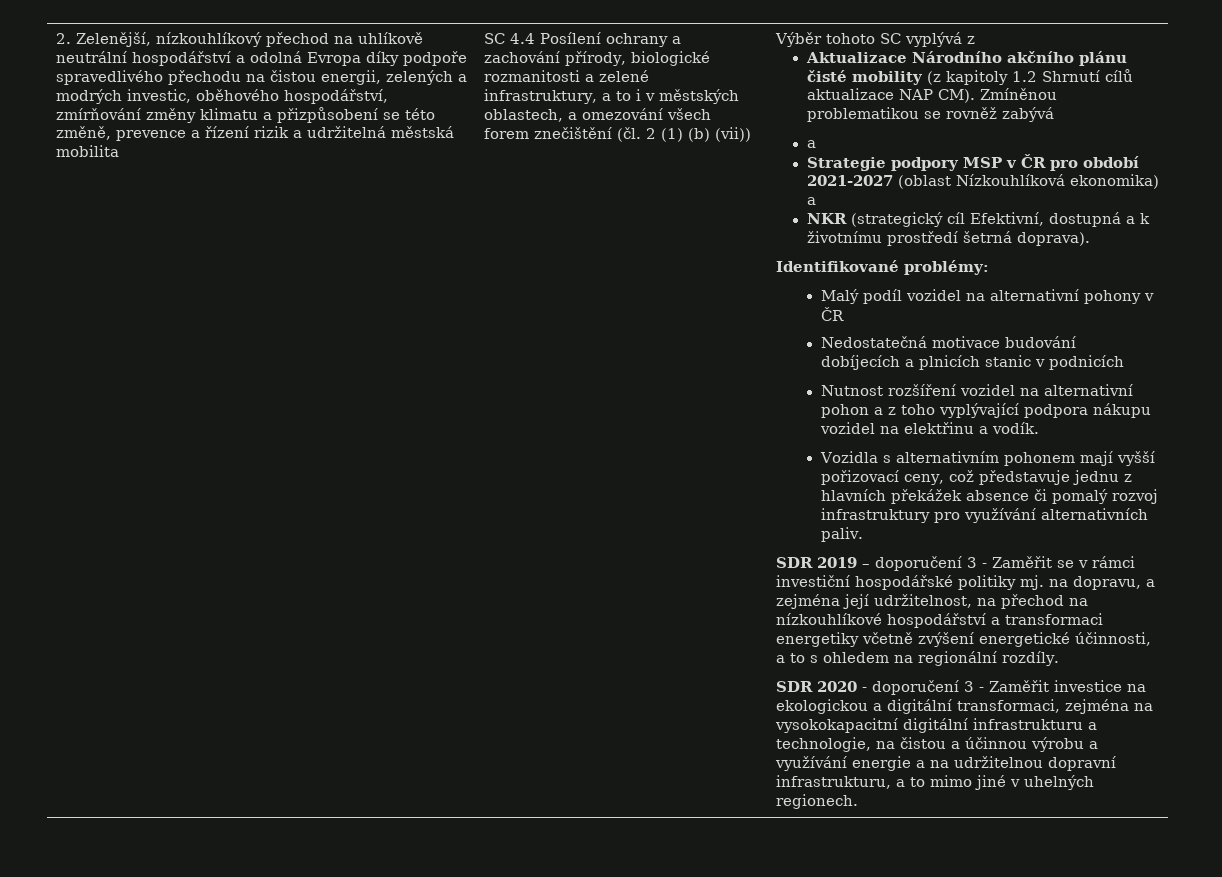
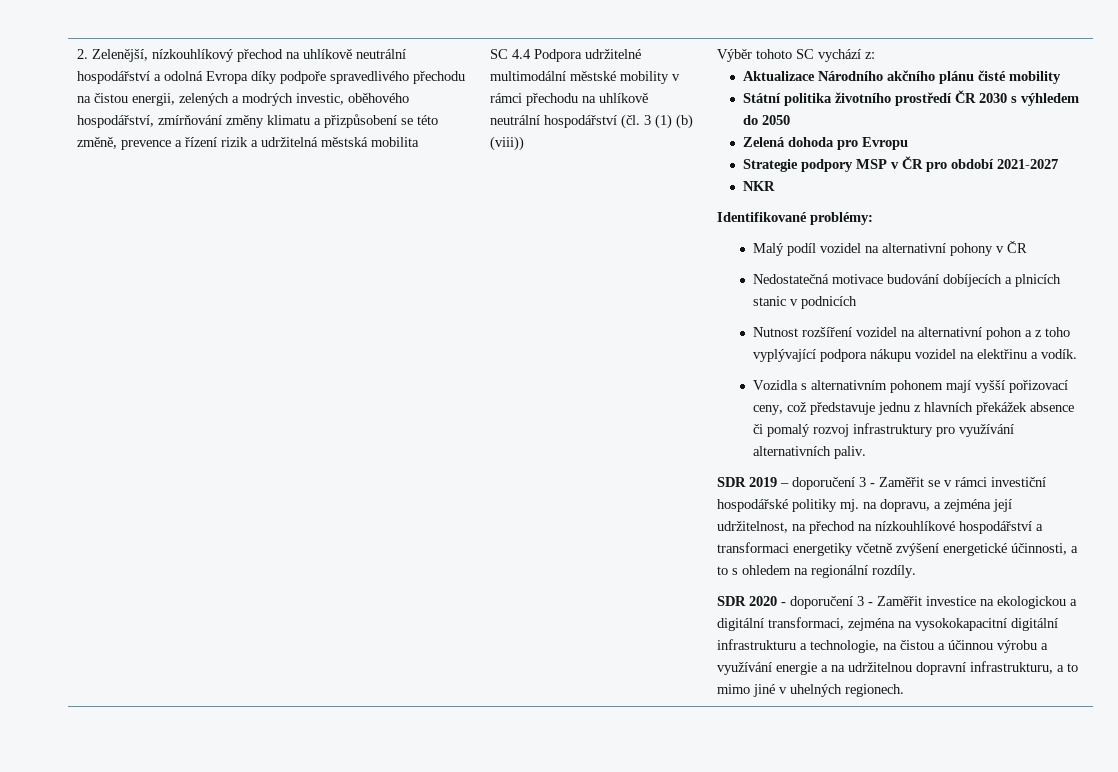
- SC 4.4 Posílení ochrany a zachování přírody, biologické rozmanitosti a zelené infrastruktury, a to i v městských oblastech, a omezování všech forem znečištění (čl. 2 (1) (b) (vii))
+ SC 4.4 Podpora udržitelné multimodální městské mobility v rámci přechodu na uhlíkově neutrální hospodářství (čl. 3 (1) (b) (viii))
- Výběr tohoto SC vyplývá z
+ Výběr tohoto SC vychází z:
- Aktualizace Národního akčního plánu čisté mobility (z kapitoly 1.2 Shrnutí cílů aktualizace NAP CM). Zmíněnou problematikou se rovněž zabývá
- a
+ Aktualizace Národního akčního plánu čisté mobility
+ Státní politika životního prostředí ČR 2030 s výhledem do 2050
+ Zelená dohoda pro Evropu
- Strategie podpory MSP v ČR pro období 2021-2027 (oblast Nízkouhlíková ekonomika) a
- NKR (strategický cíl Efektivní, dostupná a k životnímu prostředí šetrná doprava).
+ Strategie podpory MSP v ČR pro období 2021-2027
+ NKR

